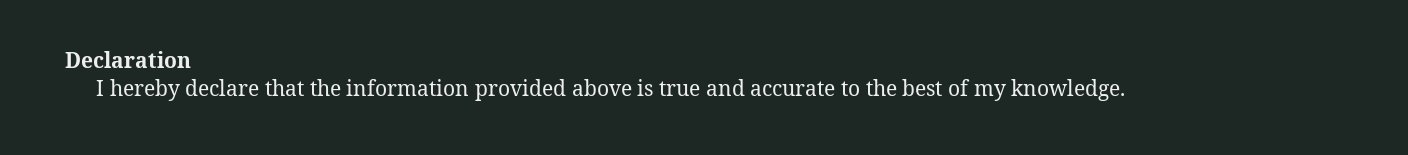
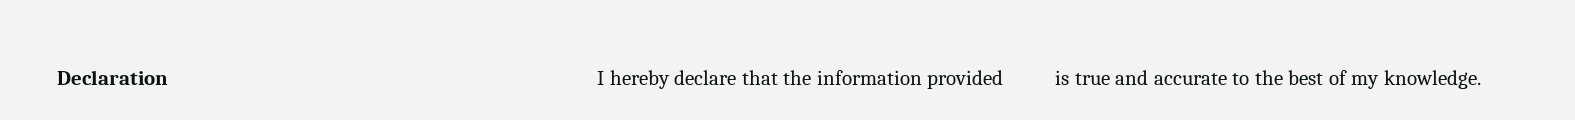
- I hereby declare that the information provided above is true and accurate to the best of my knowledge.
+ I hereby declare that the information provided is true and accurate to the best of my knowledge.

